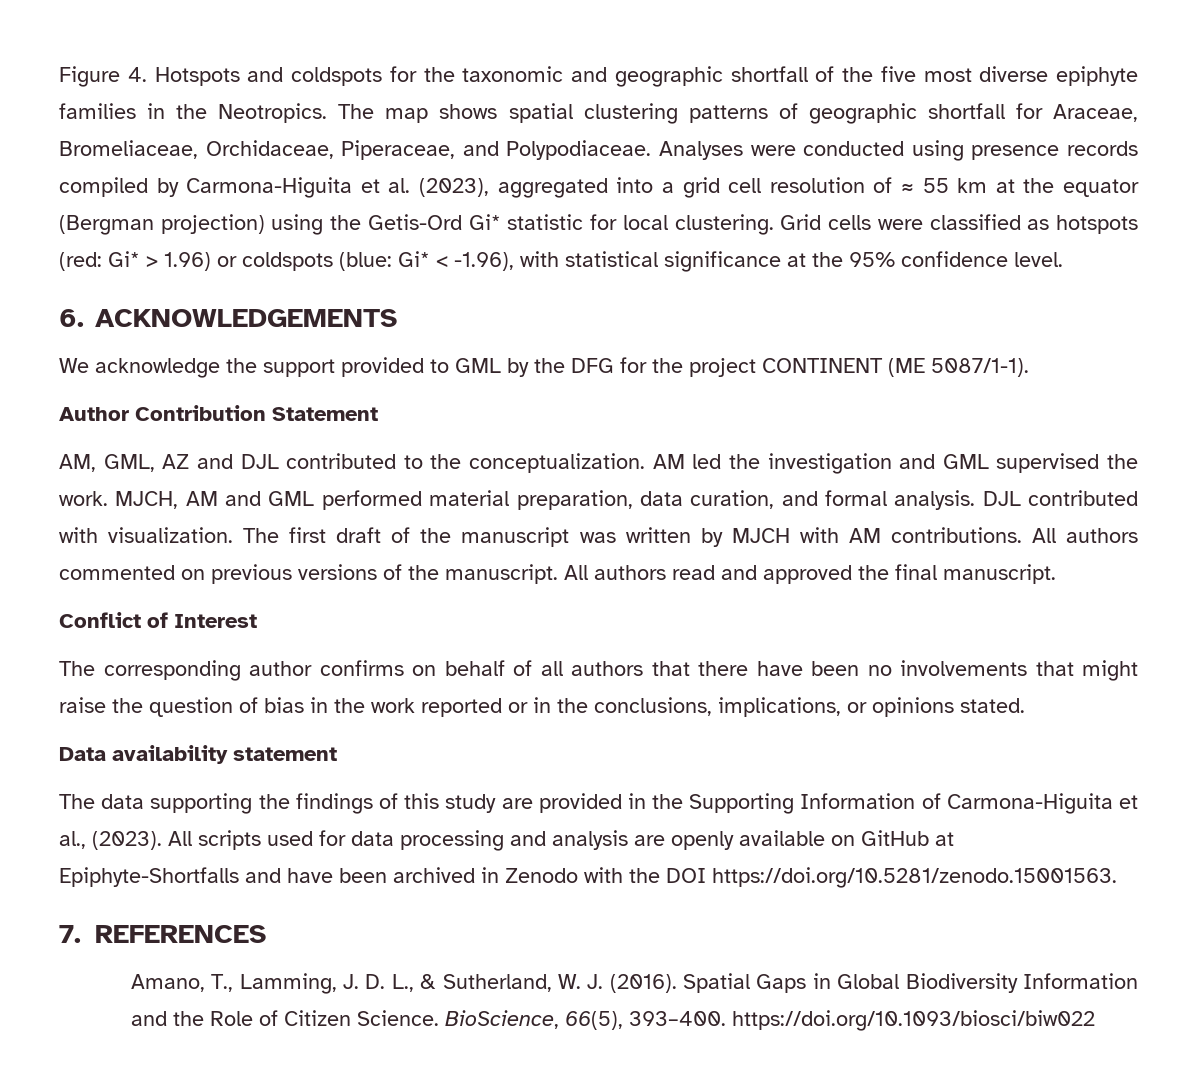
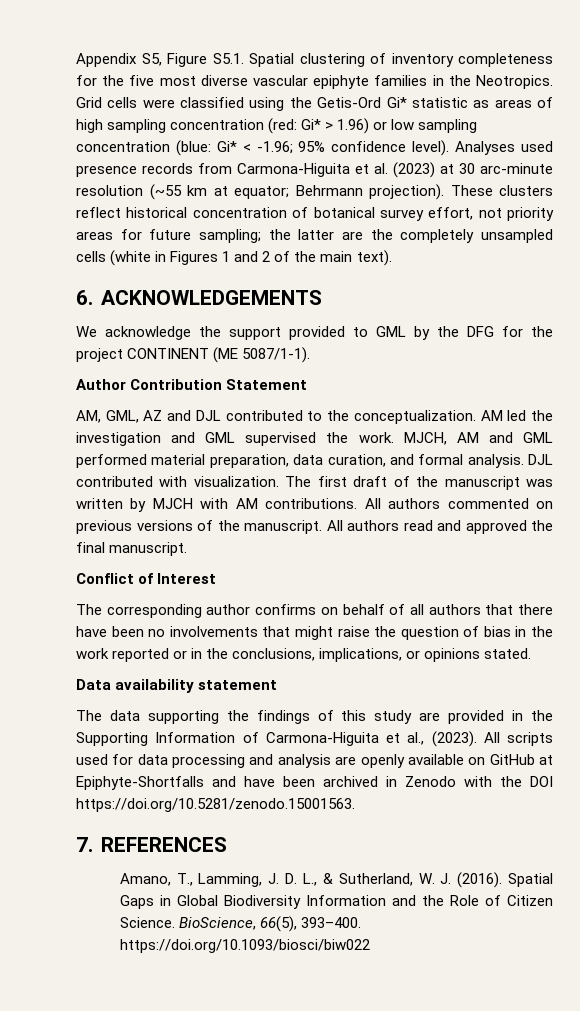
- Figure 4. Hotspots and coldspots for the taxonomic and geographic shortfall of the five most diverse epiphyte families in the Neotropics.
+ Appendix S5, Figure S5.1. Spatial clustering of inventory completeness for the five most diverse vascular epiphyte families in the Neotropics.
- The map shows spatial clustering patterns of geographic shortfall for Araceae, Bromeliaceae, Orchidaceae, Piperaceae, and Polypodiaceae. Analyses were conducted using presence records compiled by Carmona-Higuita et al. (2023), aggregated into a grid cell resolution of ≈ 55 km at the equator (Bergman projection) using the Getis-Ord Gi* statistic for local clustering. Grid cells were classified as hotspots (red: Gi* > 1.96) or coldspots (blue: Gi* < -1.96), with statistical significance at the 95% confidence level.
+ Grid cells were classified using the Getis-Ord Gi* statistic as areas of high sampling concentration (red: Gi* > 1.96) or low sampling concentration (blue: Gi* < -1.96; 95% confidence level). Analyses used presence records from Carmona-Higuita et al. (2023) at 30 arc-minute resolution (~55 km at equator; Behrmann projection). These clusters reflect historical concentration of botanical survey effort, not priority areas for future sampling; the latter are the completely unsampled cells (white in Figures 1 and 2 of the main text).

